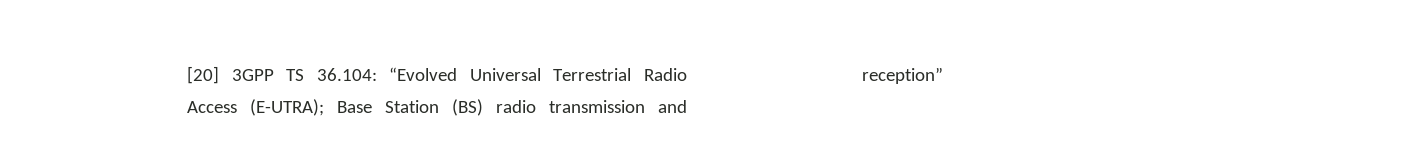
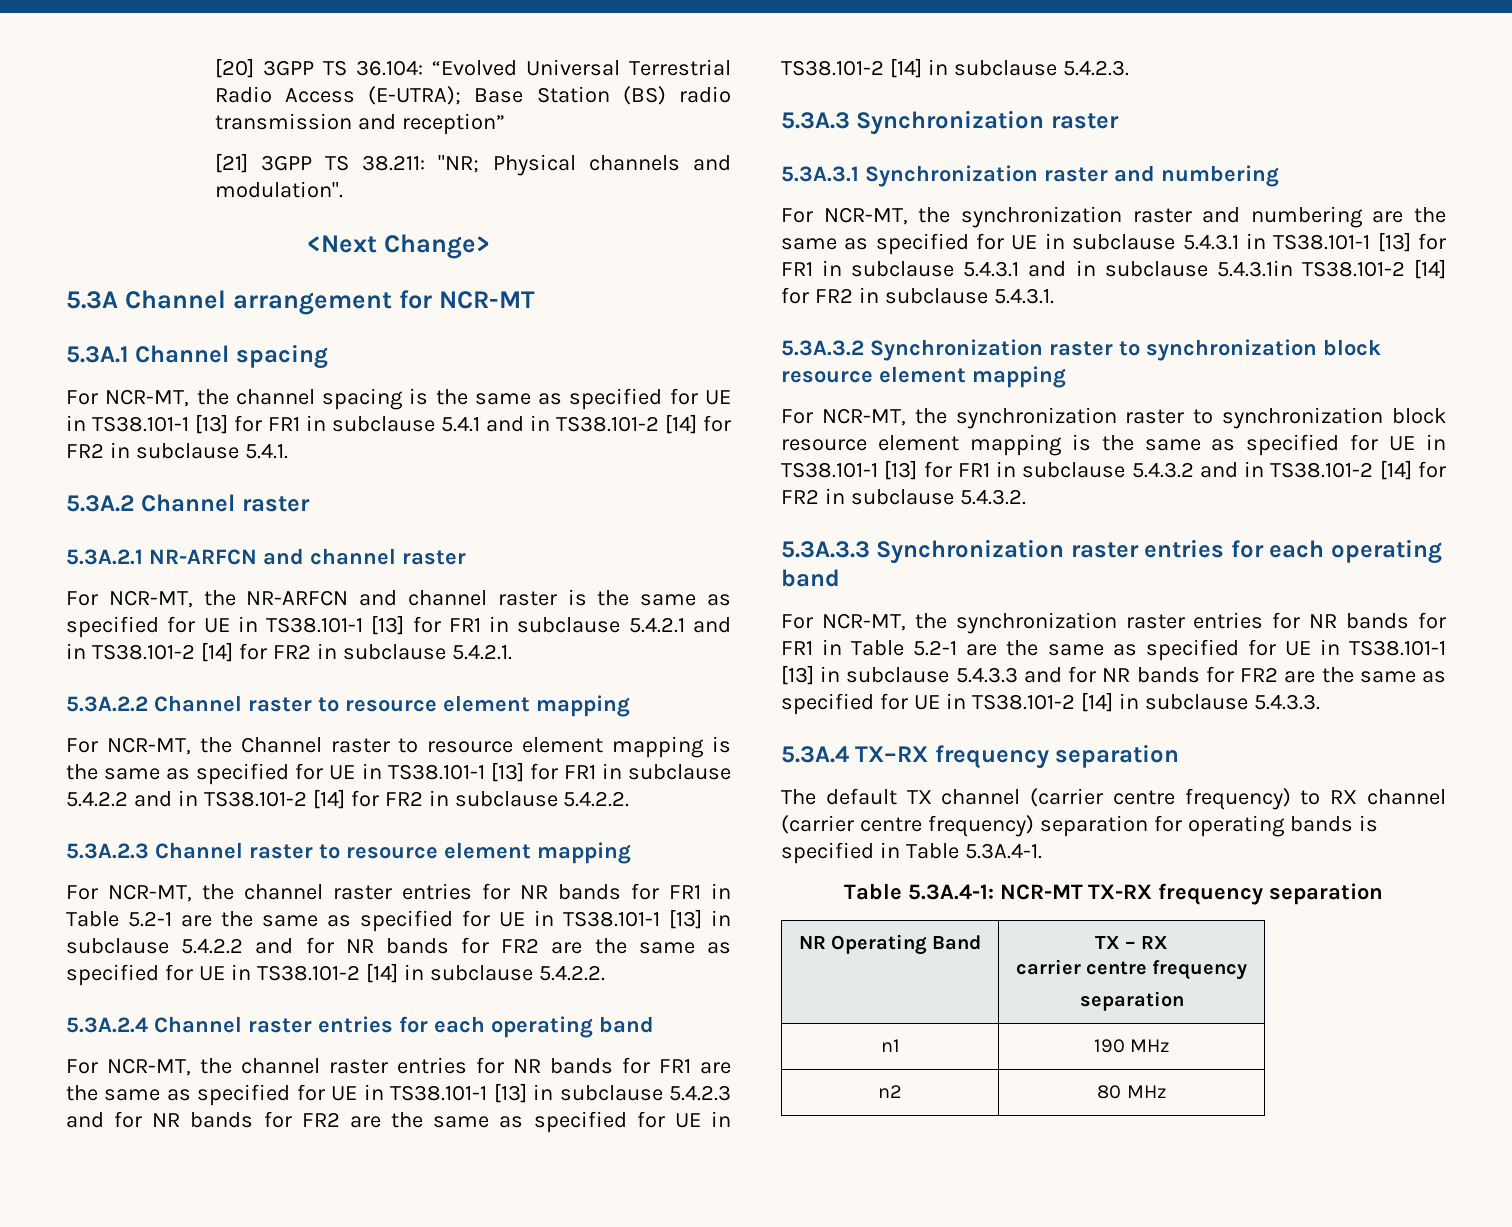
+ [21] 3GPP TS 38.211: "NR; Physical channels and modulation".
+ <Next Change>
+ 5.3A Channel arrangement for NCR-MT
+ 5.3A.1 Channel spacing
+ For NCR-MT, the channel spacing is the same as specified for UE in TS38.101-1 [13] for FR1 in subclause 5.4.1 and in TS38.101-2 [14] for FR2 in subclause 5.4.1.
+ 5.3A.2 Channel raster
+ 5.3A.2.1 NR-ARFCN and channel raster
+ For NCR-MT, the NR-ARFCN and channel raster is the same as specified for UE in TS38.101-1 [13] for FR1 in subclause 5.4.2.1 and in TS38.101-2 [14] for FR2 in subclause 5.4.2.1.
+ 5.3A.2.2 Channel raster to resource element mapping
+ For NCR-MT, the Channel raster to resource element mapping is the same as specified for UE in TS38.101-1 [13] for FR1 in subclause 5.4.2.2 and in TS38.101-2 [14] for FR2 in subclause 5.4.2.2.
+ 5.3A.2.3 Channel raster to resource element mapping
+ For NCR-MT, the channel raster entries for NR bands for FR1 in Table 5.2-1 are the same as specified for UE in TS38.101-1 [13] in subclause 5.4.2.2 and for NR bands for FR2 are the same as specified for UE in TS38.101-2 [14] in subclause 5.4.2.2.
+ 5.3A.2.4 Channel raster entries for each operating band
+ For NCR-MT, the channel raster entries for NR bands for FR1 are the same as specified for UE in TS38.101-1 [13] in subclause 5.4.2.3 and for NR bands for FR2 are the same as specified for UE in TS38.101-2 [14] in subclause 5.4.2.3.
+ 5.3A.3 Synchronization raster
+ 5.3A.3.1 Synchronization raster and numbering
+ For NCR-MT, the synchronization raster and numbering are the same as specified for UE in subclause 5.4.3.1 in TS38.101-1 [13] for FR1 in subclause 5.4.3.1 and in subclause 5.4.3.1in TS38.101-2 [14] for FR2 in subclause 5.4.3.1.
+ 5.3A.3.2 Synchronization raster to synchronization block resource element mapping
+ For NCR-MT, the synchronization raster to synchronization block resource element mapping is the same as specified for UE in TS38.101-1 [13] for FR1 in subclause 5.4.3.2 and in TS38.101-2 [14] for FR2 in subclause 5.4.3.2.
+ 5.3A.3.3 Synchronization raster entries for each operating band
+ For NCR-MT, the synchronization raster entries for NR bands for FR1 in Table 5.2-1 are the same as specified for UE in TS38.101-1 [13] in subclause 5.4.3.3 and for NR bands for FR2 are the same as specified for UE in TS38.101-2 [14] in subclause 5.4.3.3.
+ 5.3A.4 TX–RX frequency separation
+ The default TX channel (carrier centre frequency) to RX channel (carrier centre frequency) separation for operating bands is specified in Table 5.3A.4-1.
+ Table 5.3A.4-1: NCR-MT TX-RX frequency separation
+ NR Operating Band | TX – RX
+ carrier centre frequency
+ separation
+ n1 | 190 MHz
+ n2 | 80 MHz

